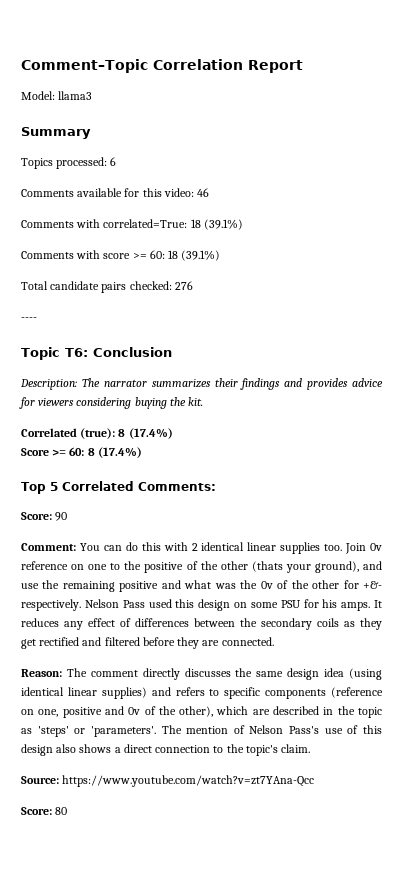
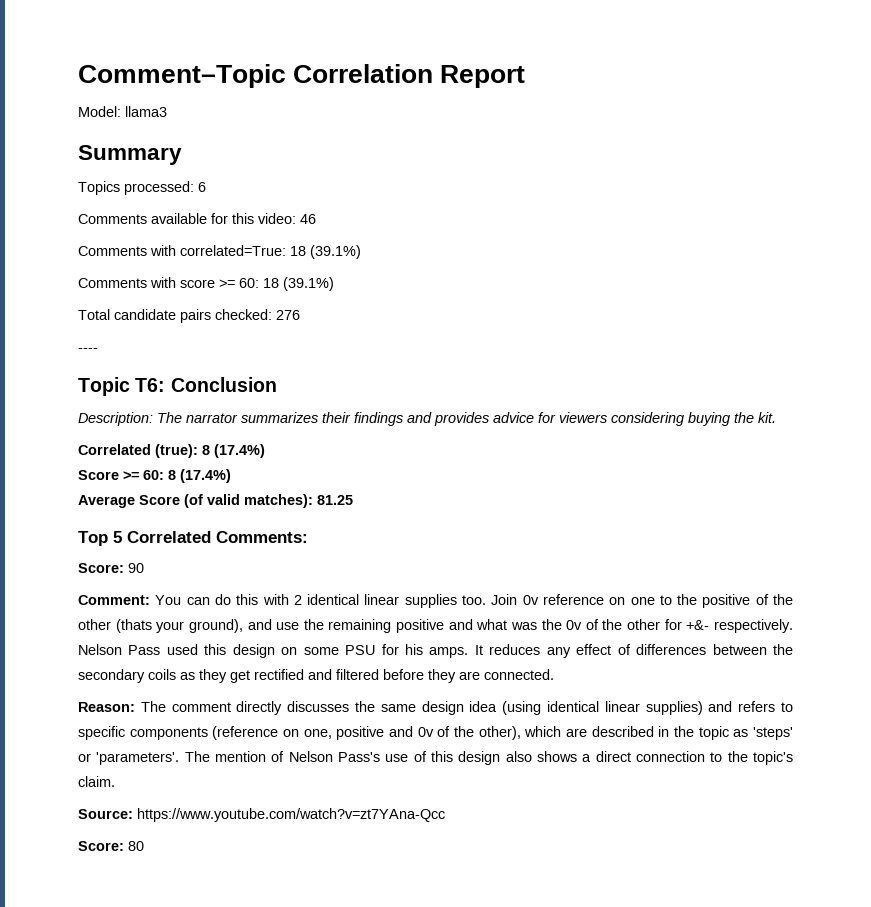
+ Average Score (of valid matches): 81.25

